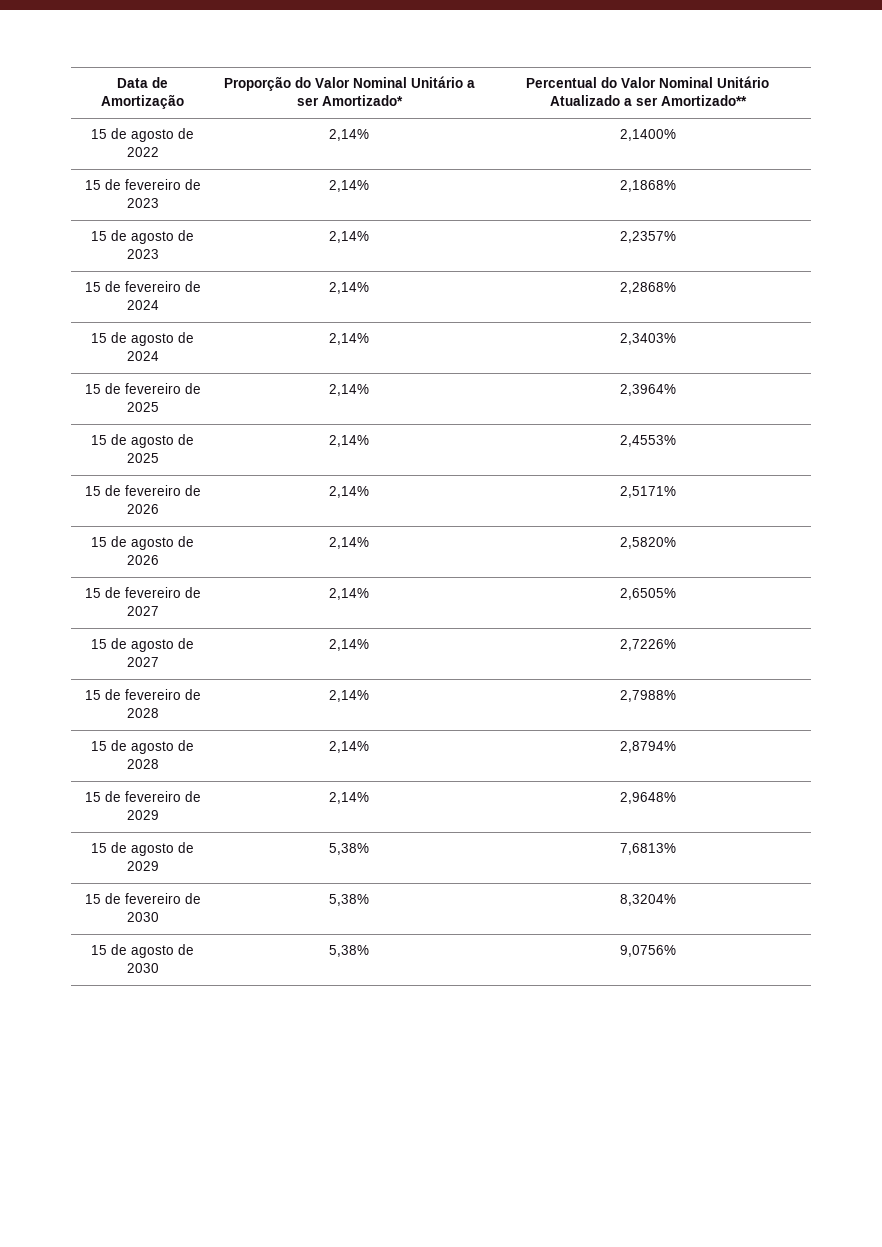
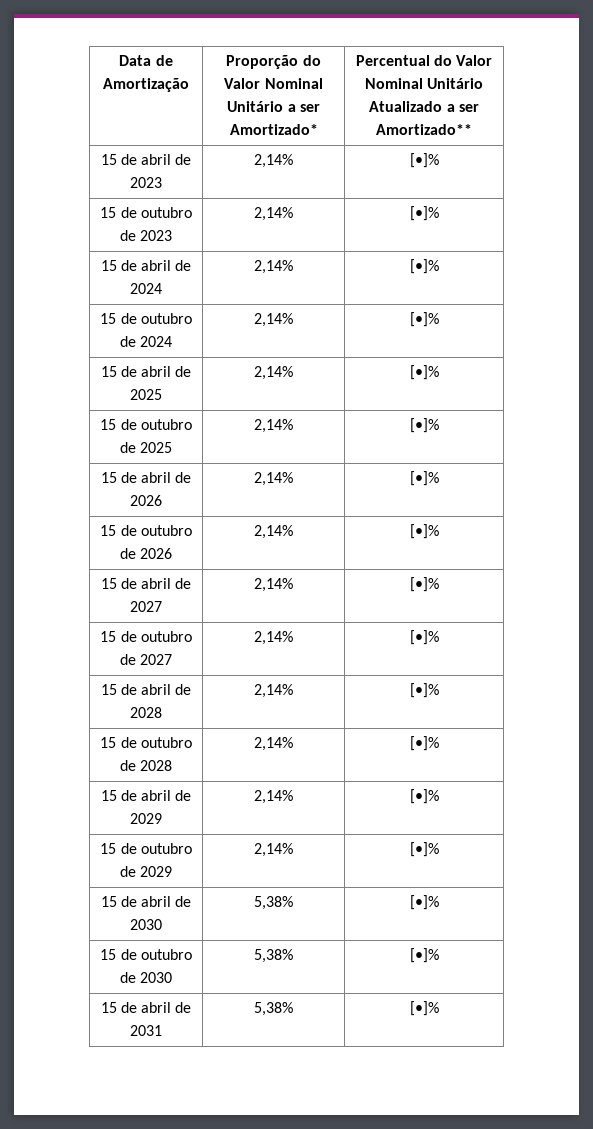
- 15 de agosto de 2022 | 2,14% | 2,1400%
- 15 de fevereiro de 2023 | 2,14% | 2,1868%
- 15 de agosto de 2023 | 2,14% | 2,2357%
- 15 de fevereiro de 2024 | 2,14% | 2,2868%
- 15 de agosto de 2024 | 2,14% | 2,3403%
- 15 de fevereiro de 2025 | 2,14% | 2,3964%
- 15 de agosto de 2025 | 2,14% | 2,4553%
- 15 de fevereiro de 2026 | 2,14% | 2,5171%
- 15 de agosto de 2026 | 2,14% | 2,5820%
- 15 de fevereiro de 2027 | 2,14% | 2,6505%
- 15 de agosto de 2027 | 2,14% | 2,7226%
- 15 de fevereiro de 2028 | 2,14% | 2,7988%
- 15 de agosto de 2028 | 2,14% | 2,8794%
- 15 de fevereiro de 2029 | 2,14% | 2,9648%
- 15 de agosto de 2029 | 5,38% | 7,6813%
- 15 de fevereiro de 2030 | 5,38% | 8,3204%
- 15 de agosto de 2030 | 5,38% | 9,0756%
+ 15 de abril de 2023 | 2,14% | [•]%
+ 15 de outubro de 2023 | 2,14% | [•]%
+ 15 de abril de 2024 | 2,14% | [•]%
+ 15 de outubro de 2024 | 2,14% | [•]%
+ 15 de abril de 2025 | 2,14% | [•]%
+ 15 de outubro de 2025 | 2,14% | [•]%
+ 15 de abril de 2026 | 2,14% | [•]%
+ 15 de outubro de 2026 | 2,14% | [•]%
+ 15 de abril de 2027 | 2,14% | [•]%
+ 15 de outubro de 2027 | 2,14% | [•]%
+ 15 de abril de 2028 | 2,14% | [•]%
+ 15 de outubro de 2028 | 2,14% | [•]%
+ 15 de abril de 2029 | 2,14% | [•]%
+ 15 de outubro de 2029 | 2,14% | [•]%
+ 15 de abril de 2030 | 5,38% | [•]%
+ 15 de outubro de 2030 | 5,38% | [•]%
+ 15 de abril de 2031 | 5,38% | [•]%

